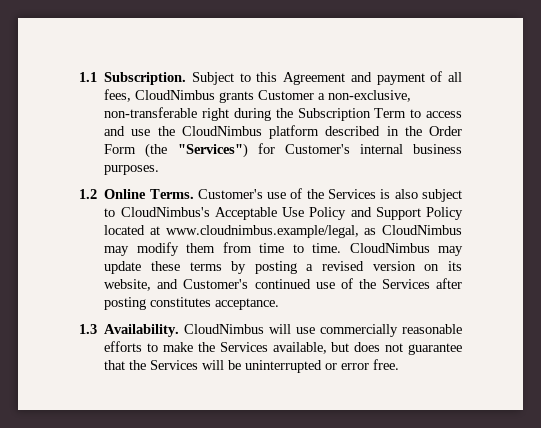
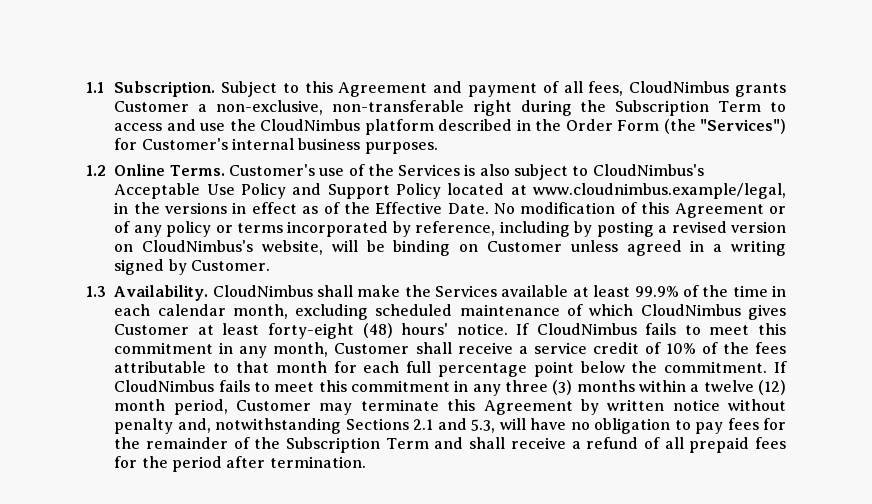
- Customer's use of the Services is also subject to CloudNimbus's Acceptable Use Policy and Support Policy located at www.cloudnimbus.example/legal, as CloudNimbus may modify them from time to time. CloudNimbus may update these terms by posting a revised version on its website, and Customer's continued use of the Services after posting constitutes acceptance.
- 1.3 Availability. CloudNimbus will use commercially reasonable efforts to make the Services available, but does not guarantee that the Services will be uninterrupted or error free.
+ Customer's use of the Services is also subject to CloudNimbus's Acceptable Use Policy and Support Policy located at www.cloudnimbus.example/legal, in the versions in effect as of the Effective Date. No modification of this Agreement or of any policy or terms incorporated by reference, including by posting a revised version on CloudNimbus's website, will be binding on Customer unless agreed in a writing signed by Customer.
+ 1.3 Availability. CloudNimbus shall make the Services available at least 99.9% of the time in each calendar month, excluding scheduled maintenance of which CloudNimbus gives Customer at least forty-eight (48) hours' notice. If CloudNimbus fails to meet this commitment in any month, Customer shall receive a service credit of 10% of the fees attributable to that month for each full percentage point below the commitment. If CloudNimbus fails to meet this commitment in any three (3) months within a twelve (12) month period, Customer may terminate this Agreement by written notice without penalty and, notwithstanding Sections 2.1 and 5.3, will have no obligation to pay fees for the remainder of the Subscription Term and shall receive a refund of all prepaid fees for the period after termination.

